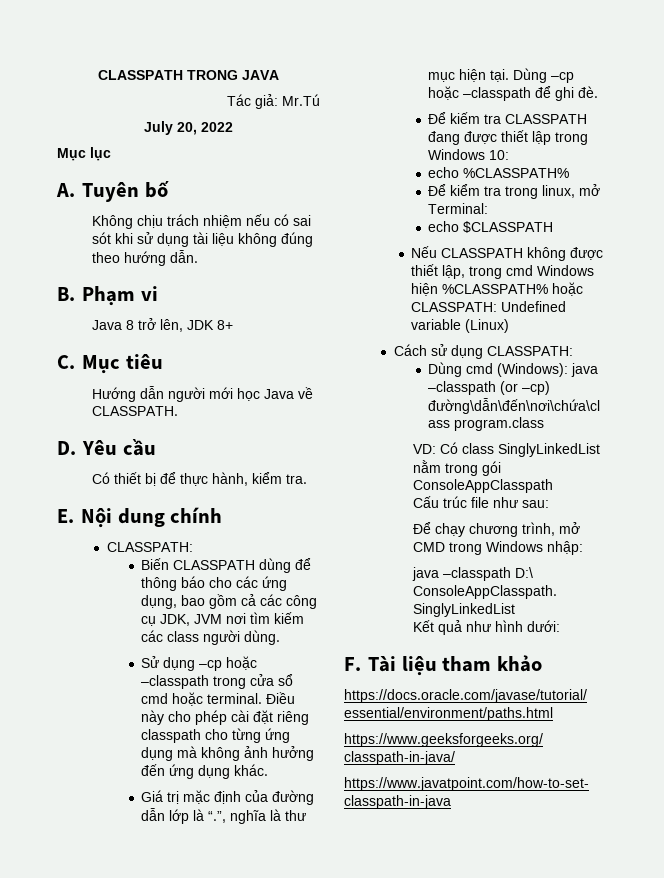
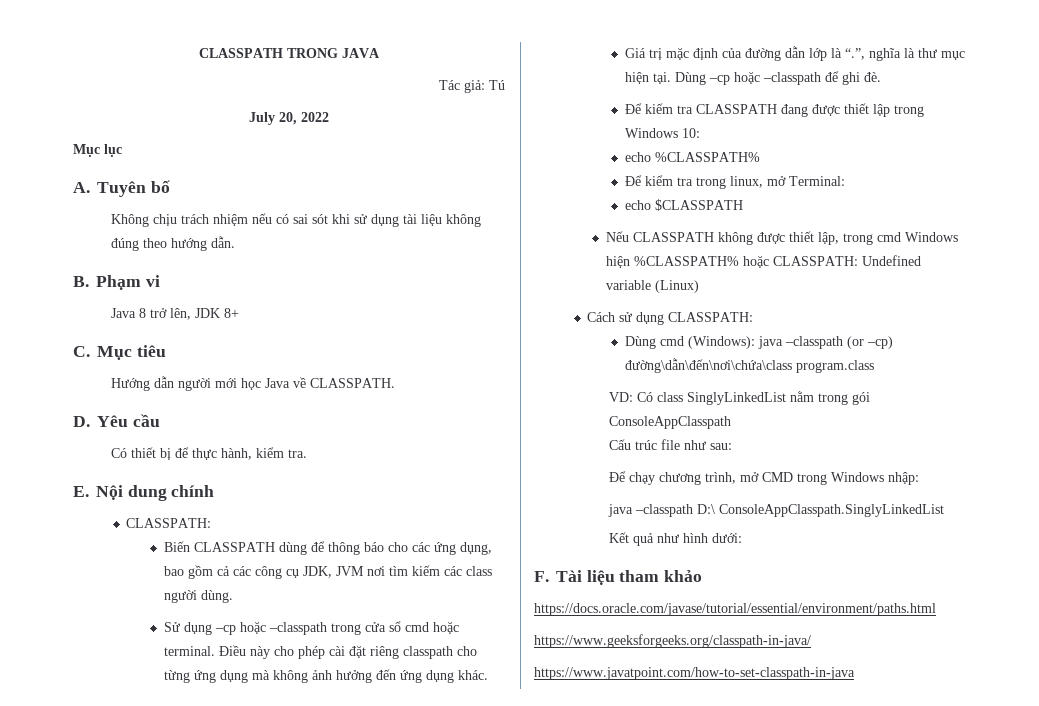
- Tác giả: Mr.Tú
+ Tác giả: Tú

